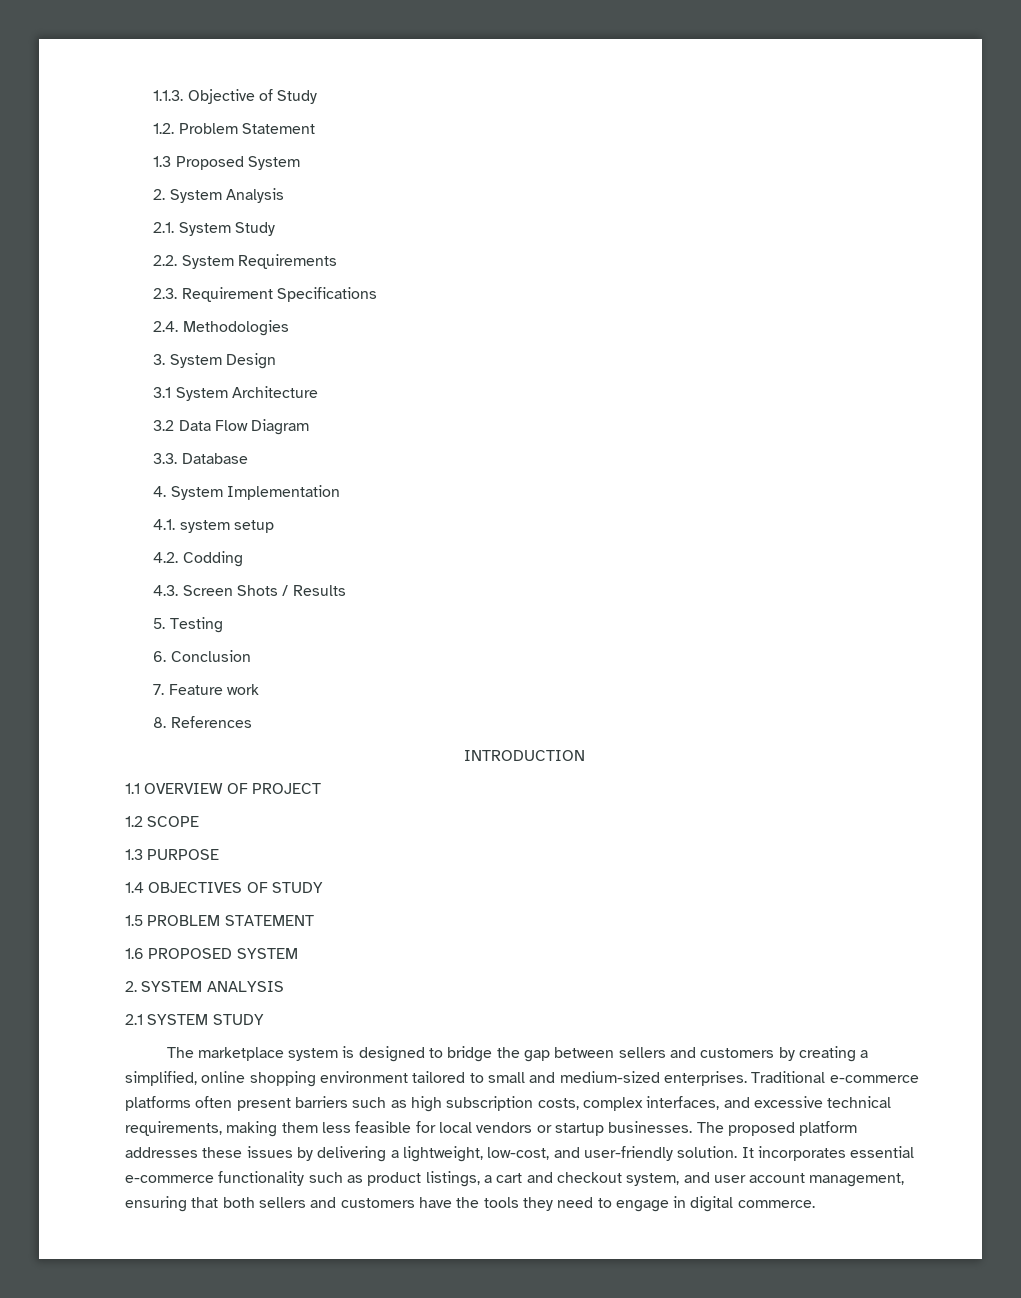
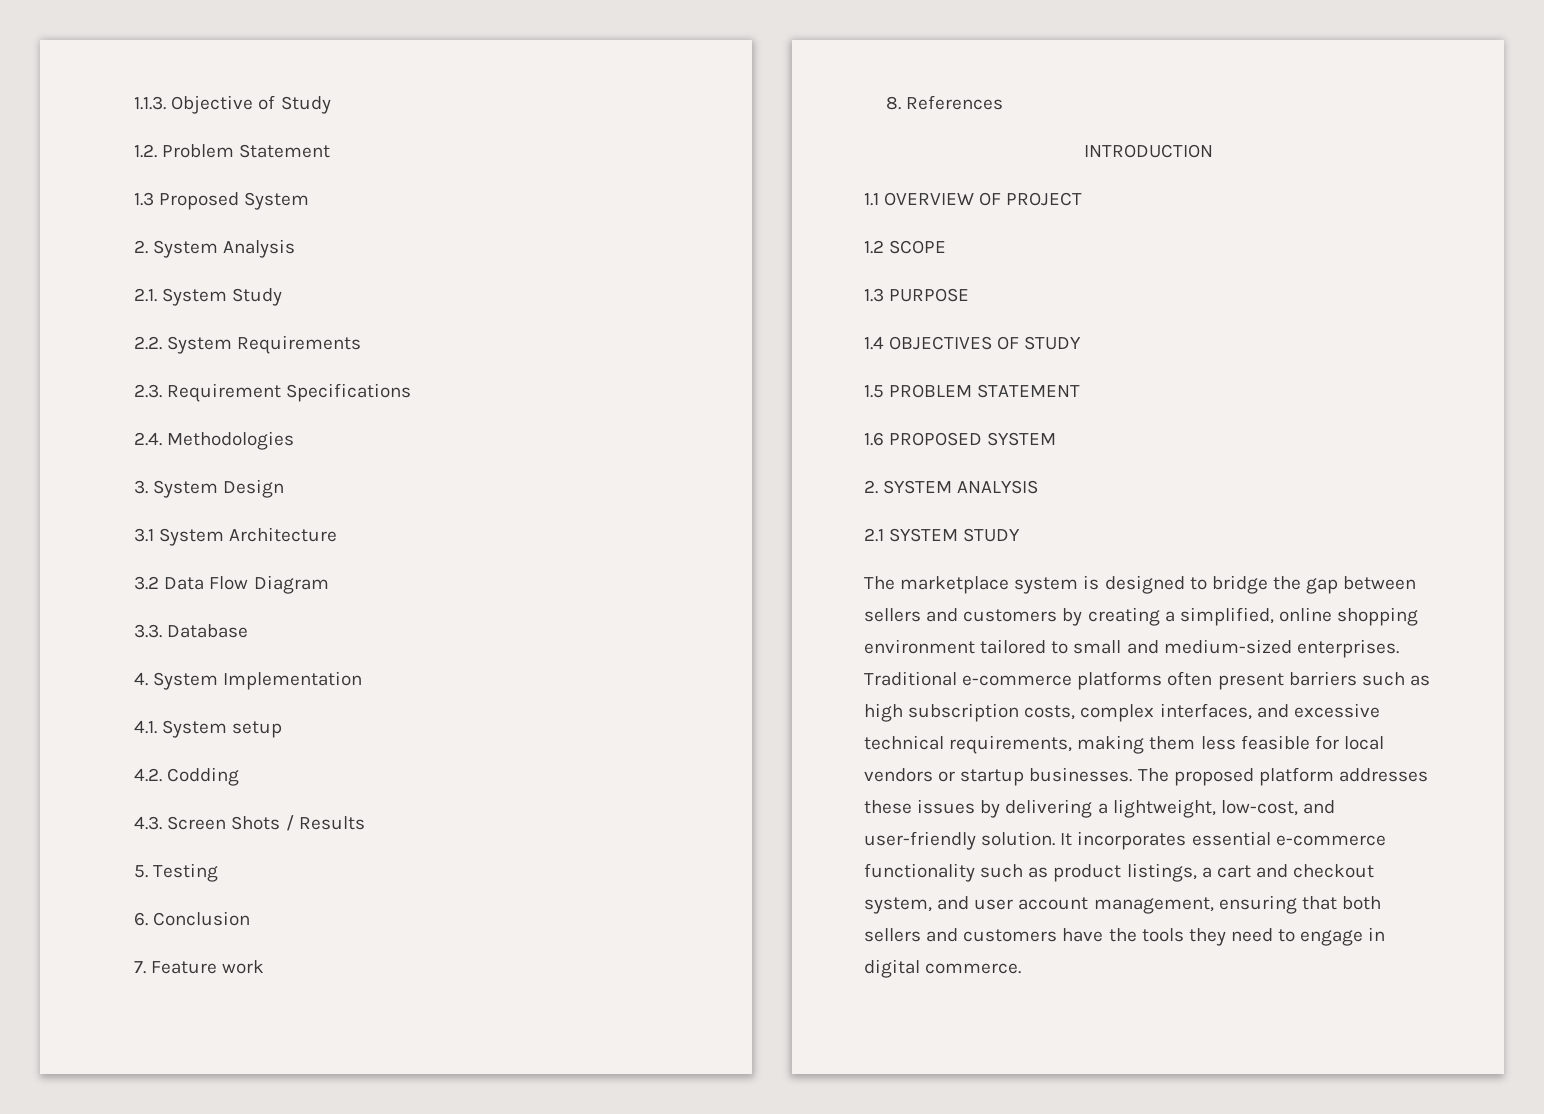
- 4.1. system setup
+ 4.1. System setup

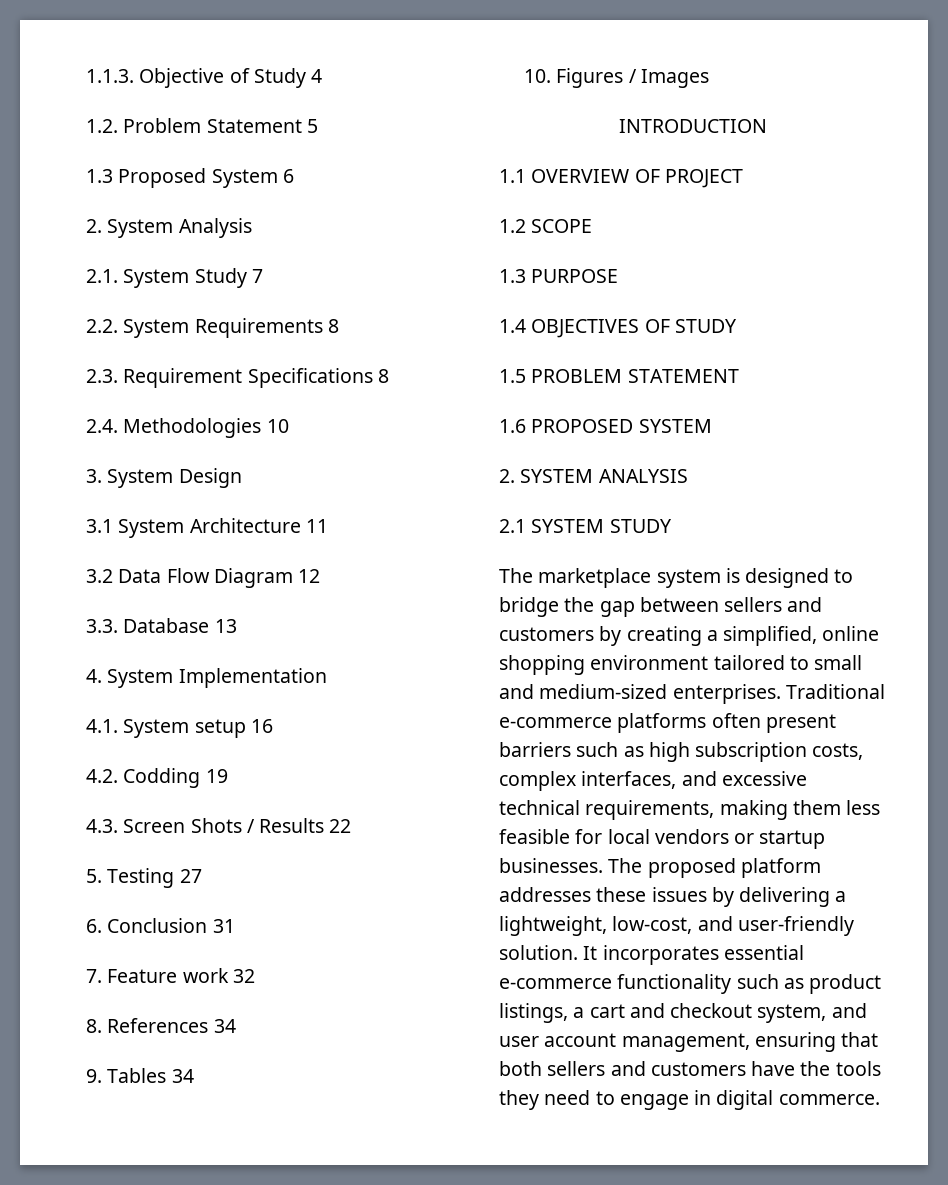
- 1.1.3. Objective of Study
+ 1.1.3. Objective of Study 4
- 1.2. Problem Statement
+ 1.2. Problem Statement 5
- 1.3 Proposed System
+ 1.3 Proposed System 6
- 2.1. System Study
+ 2.1. System Study 7
- 2.2. System Requirements
+ 2.2. System Requirements 8
- 2.3. Requirement Specifications
+ 2.3. Requirement Specifications 8
- 2.4. Methodologies
+ 2.4. Methodologies 10
- 3.1 System Architecture
+ 3.1 System Architecture 11
- 3.2 Data Flow Diagram
+ 3.2 Data Flow Diagram 12
- 3.3. Database
+ 3.3. Database 13
- 4.1. System setup
+ 4.1. System setup 16
- 4.2. Codding
+ 4.2. Codding 19
- 4.3. Screen Shots / Results
+ 4.3. Screen Shots / Results 22
- 5. Testing
+ 5. Testing 27
- 6. Conclusion
+ 6. Conclusion 31
- 7. Feature work
+ 7. Feature work 32
- 8. References
+ 8. References 34
+ 9. Tables 34
+ 10. Figures / Images

